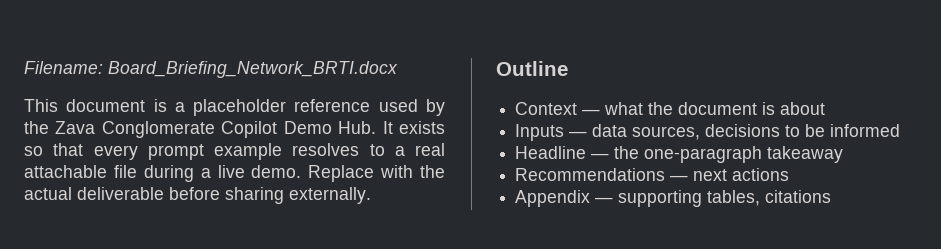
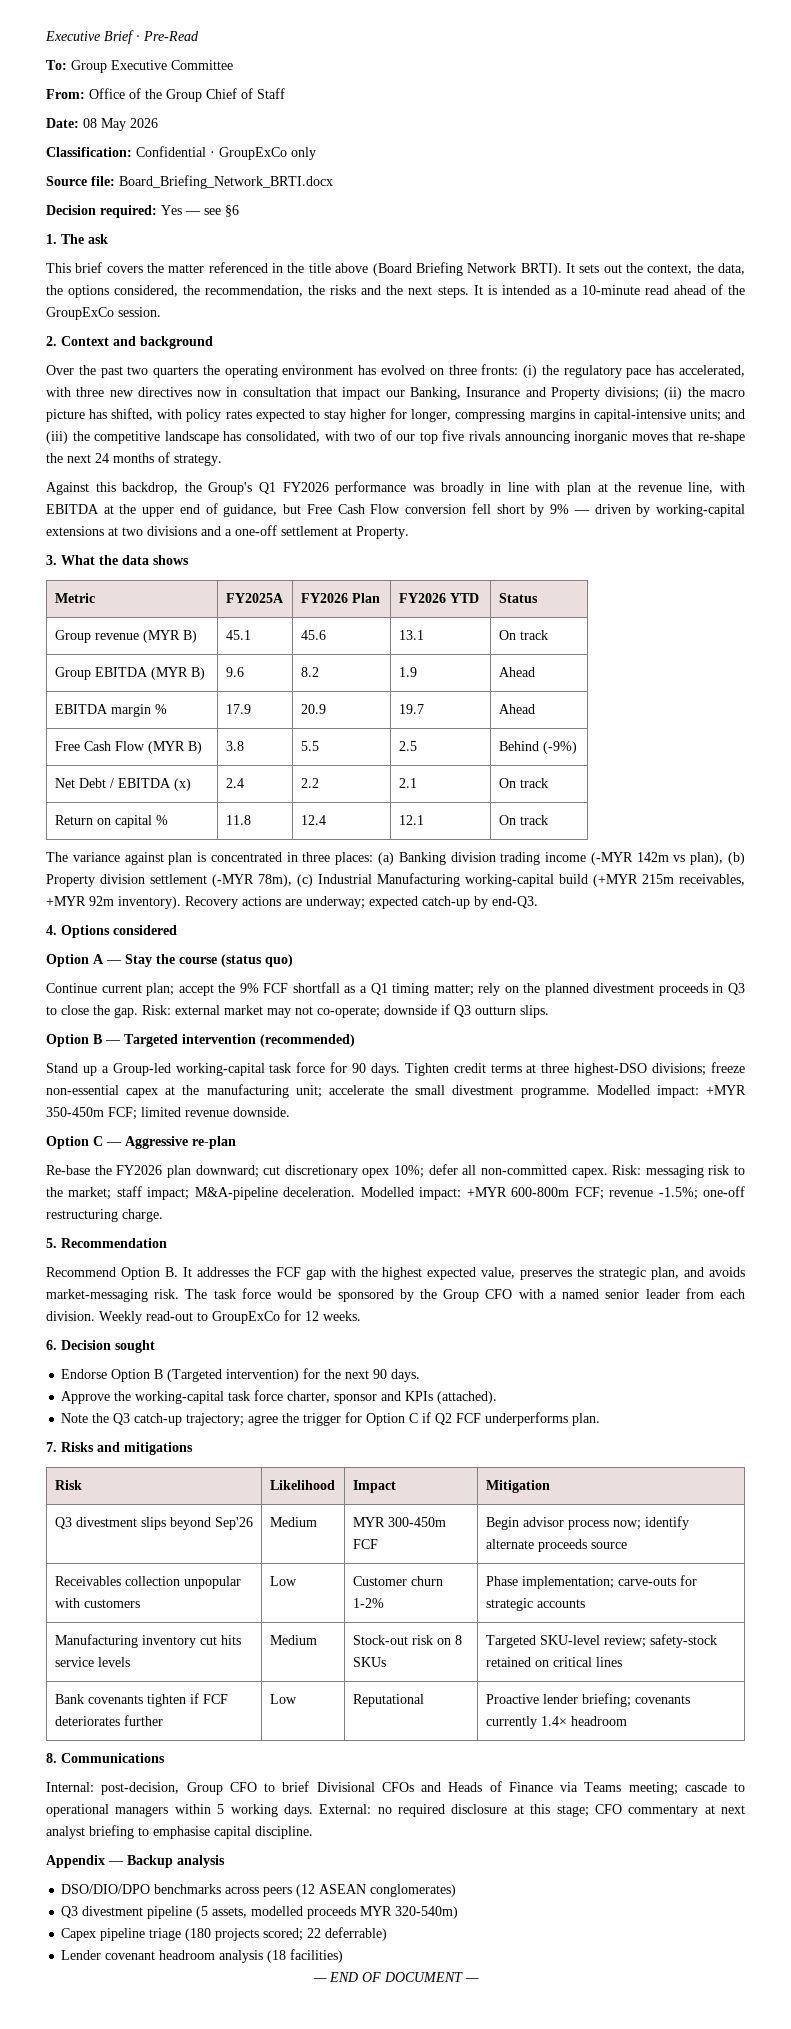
- Filename: Board_Briefing_Network_BRTI.docx
- This document is a placeholder reference used by the Zava Conglomerate Copilot Demo Hub. It exists so that every prompt example resolves to a real attachable file during a live demo. Replace with the actual deliverable before sharing externally.
- Outline
- Context — what the document is about
- Inputs — data sources, decisions to be informed
- Headline — the one-paragraph takeaway
- Recommendations — next actions
- Appendix — supporting tables, citations
+ Executive Brief · Pre-Read
+ To: Group Executive Committee
+ From: Office of the Group Chief of Staff
+ Date: 08 May 2026
+ Classification: Confidential · GroupExCo only
+ Source file: Board_Briefing_Network_BRTI.docx
+ Decision required: Yes — see §6
+ 1. The ask
+ This brief covers the matter referenced in the title above (Board Briefing Network BRTI). It sets out the context, the data, the options considered, the recommendation, the risks and the next steps. It is intended as a 10-minute read ahead of the GroupExCo session.
+ 2. Context and background
+ Over the past two quarters the operating environment has evolved on three fronts: (i) the regulatory pace has accelerated, with three new directives now in consultation that impact our Banking, Insurance and Property divisions; (ii) the macro picture has shifted, with policy rates expected to stay higher for longer, compressing margins in capital-intensive units; and (iii) the competitive landscape has consolidated, with two of our top five rivals announcing inorganic moves that re-shape the next 24 months of strategy.
+ Against this backdrop, the Group's Q1 FY2026 performance was broadly in line with plan at the revenue line, with EBITDA at the upper end of guidance, but Free Cash Flow conversion fell short by 9% — driven by working-capital extensions at two divisions and a one-off settlement at Property.
+ 3. What the data shows
+ Metric | FY2025A | FY2026 Plan | FY2026 YTD | Status
+ Group revenue (MYR B) | 45.1 | 45.6 | 13.1 | On track
+ Group EBITDA (MYR B) | 9.6 | 8.2 | 1.9 | Ahead
+ EBITDA margin % | 17.9 | 20.9 | 19.7 | Ahead
+ Free Cash Flow (MYR B) | 3.8 | 5.5 | 2.5 | Behind (-9%)
+ Net Debt / EBITDA (x) | 2.4 | 2.2 | 2.1 | On track
+ Return on capital % | 11.8 | 12.4 | 12.1 | On track
+ The variance against plan is concentrated in three places: (a) Banking division trading income (-MYR 142m vs plan), (b) Property division settlement (-MYR 78m), (c) Industrial Manufacturing working-capital build (+MYR 215m receivables, +MYR 92m inventory). Recovery actions are underway; expected catch-up by end-Q3.
+ 4. Options considered
+ Option A — Stay the course (status quo)
+ Continue current plan; accept the 9% FCF shortfall as a Q1 timing matter; rely on the planned divestment proceeds in Q3 to close the gap. Risk: external market may not co-operate; downside if Q3 outturn slips.
+ Option B — Targeted intervention (recommended)
+ Stand up a Group-led working-capital task force for 90 days. Tighten credit terms at three highest-DSO divisions; freeze non-essential capex at the manufacturing unit; accelerate the small divestment programme. Modelled impact: +MYR 350-450m FCF; limited revenue downside.
+ Option C — Aggressive re-plan
+ Re-base the FY2026 plan downward; cut discretionary opex 10%; defer all non-committed capex. Risk: messaging risk to the market; staff impact; M&A-pipeline deceleration. Modelled impact: +MYR 600-800m FCF; revenue -1.5%; one-off restructuring charge.
+ 5. Recommendation
+ Recommend Option B. It addresses the FCF gap with the highest expected value, preserves the strategic plan, and avoids market-messaging risk. The task force would be sponsored by the Group CFO with a named senior leader from each division. Weekly read-out to GroupExCo for 12 weeks.
+ 6. Decision sought
+ Endorse Option B (Targeted intervention) for the next 90 days.
+ Approve the working-capital task force charter, sponsor and KPIs (attached).
+ Note the Q3 catch-up trajectory; agree the trigger for Option C if Q2 FCF underperforms plan.
+ 7. Risks and mitigations
+ Risk | Likelihood | Impact | Mitigation
+ Q3 divestment slips beyond Sep'26 | Medium | MYR 300-450m FCF | Begin advisor process now; identify alternate proceeds source
+ Receivables collection unpopular with customers | Low | Customer churn 1-2% | Phase implementation; carve-outs for strategic accounts
+ Manufacturing inventory cut hits service levels | Medium | Stock-out risk on 8 SKUs | Targeted SKU-level review; safety-stock retained on critical lines
+ Bank covenants tighten if FCF deteriorates further | Low | Reputational | Proactive lender briefing; covenants currently 1.4× headroom
+ 8. Communications
+ Internal: post-decision, Group CFO to brief Divisional CFOs and Heads of Finance via Teams meeting; cascade to operational managers within 5 working days. External: no required disclosure at this stage; CFO commentary at next analyst briefing to emphasise capital discipline.
+ Appendix — Backup analysis
+ DSO/DIO/DPO benchmarks across peers (12 ASEAN conglomerates)
+ Q3 divestment pipeline (5 assets, modelled proceeds MYR 320-540m)
+ Capex pipeline triage (180 projects scored; 22 deferrable)
+ Lender covenant headroom analysis (18 facilities)
+ — END OF DOCUMENT —

